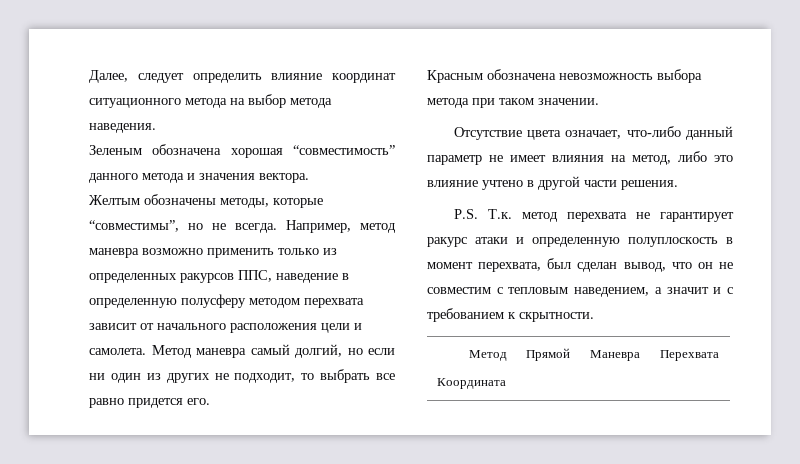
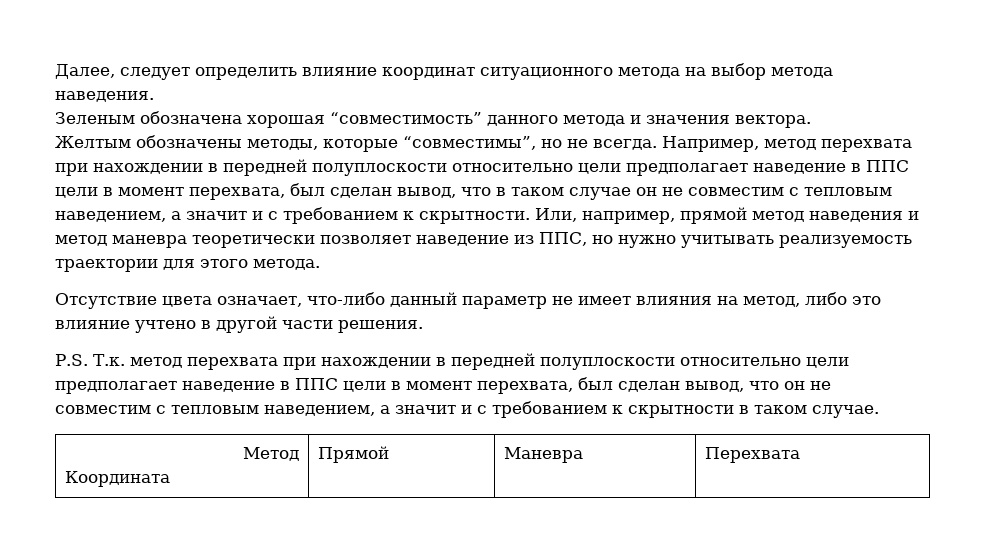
- Например, метод маневра возможно применить только из определенных ракурсов ППС, наведение в определенную полусферу методом перехвата зависит от начального расположения цели и самолета. Метод маневра самый долгий, но если ни один из других не подходит, то выбрать все равно придется его.
- Красным обозначена невозможность выбора метода при таком значении.
+ Например, метод перехвата при нахождении в передней полуплоскости относительно цели предполагает наведение в ППС цели в момент перехвата, был сделан вывод, что в таком случае он не совместим с тепловым наведением, а значит и с требованием к скрытности. Или, например, прямой метод наведения и метод маневра теоретически позволяет наведение из ППС, но нужно учитывать реализуемость траектории для этого метода.
- P.S. Т.к. метод перехвата не гарантирует ракурс атаки и определенную полуплоскость в момент перехвата, был сделан вывод, что он не совместим с тепловым наведением, а значит и с требованием к скрытности.
+ P.S. Т.к. метод перехвата при нахождении в передней полуплоскости относительно цели предполагает наведение в ППС цели в момент перехвата, был сделан вывод, что он не совместим с тепловым наведением, а значит и с требованием к скрытности в таком случае.

